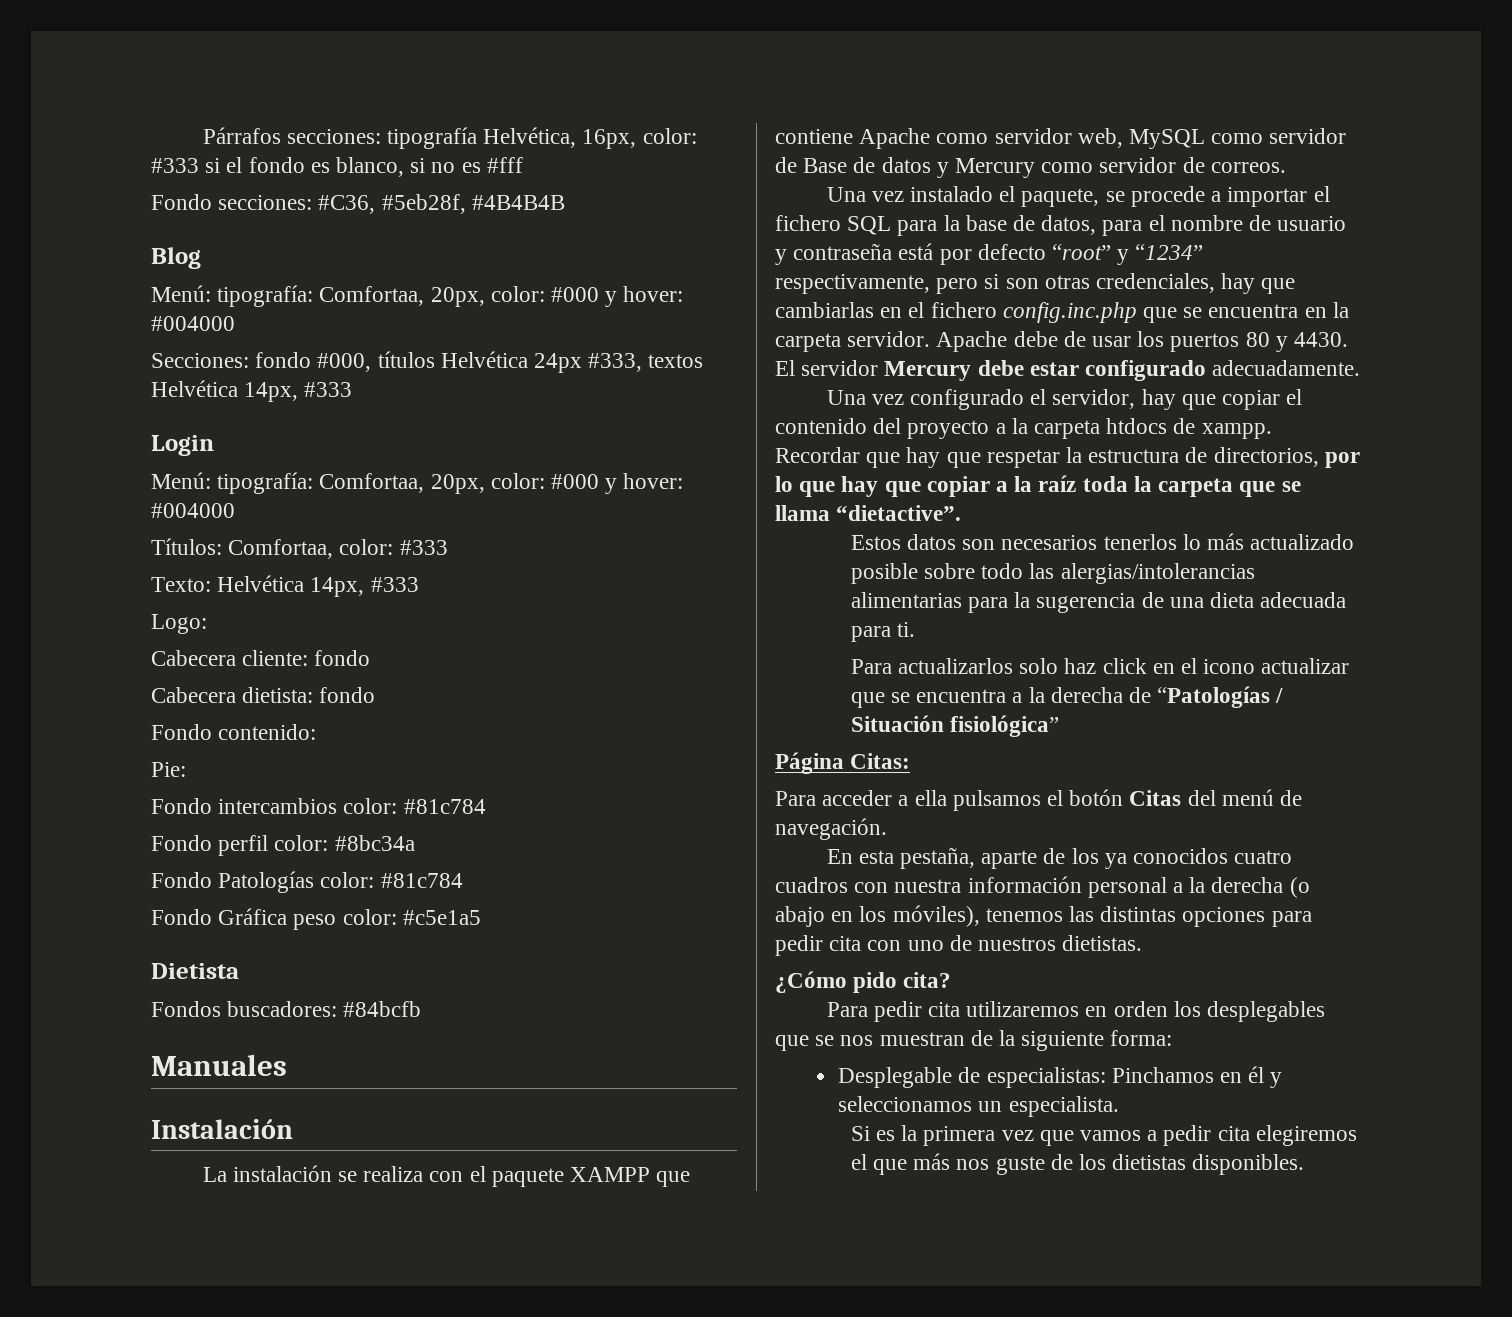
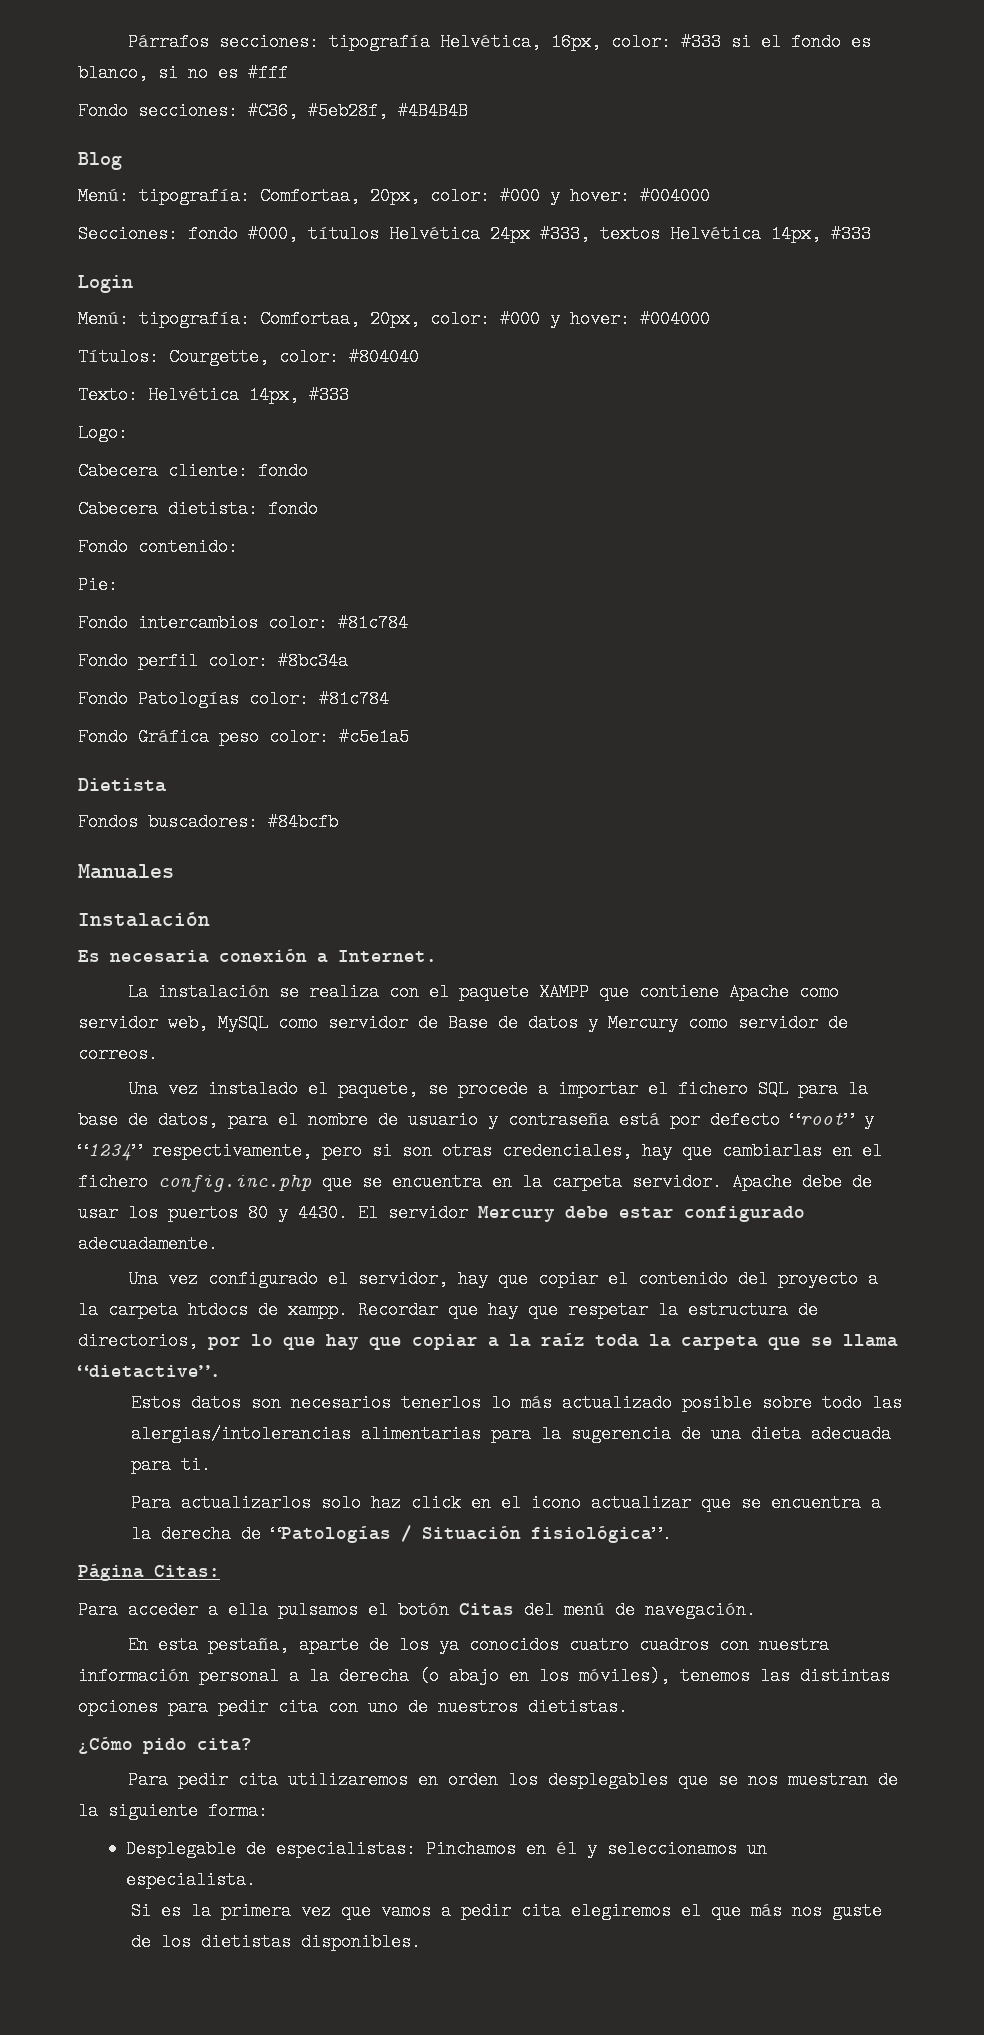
- Títulos: Comfortaa, color: #333
+ Títulos: Courgette, color: #804040
+ Es necesaria conexión a Internet.
- Para actualizarlos solo haz click en el icono actualizar que se encuentra a la derecha de “Patologías / Situación fisiológica”
+ Para actualizarlos solo haz click en el icono actualizar que se encuentra a la derecha de “Patologías / Situación fisiológica”.

